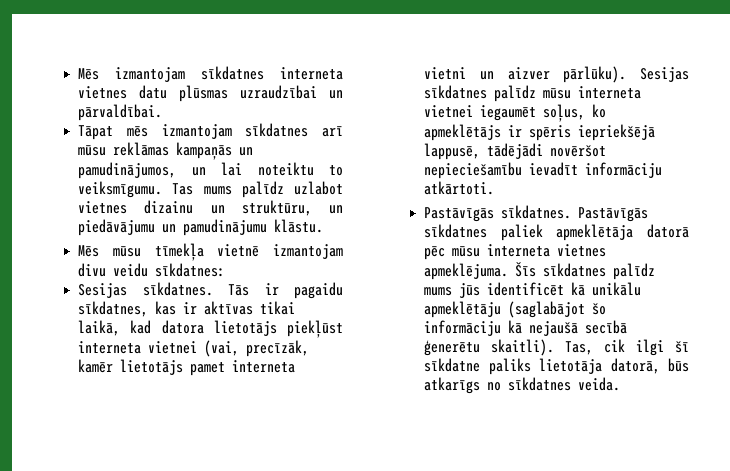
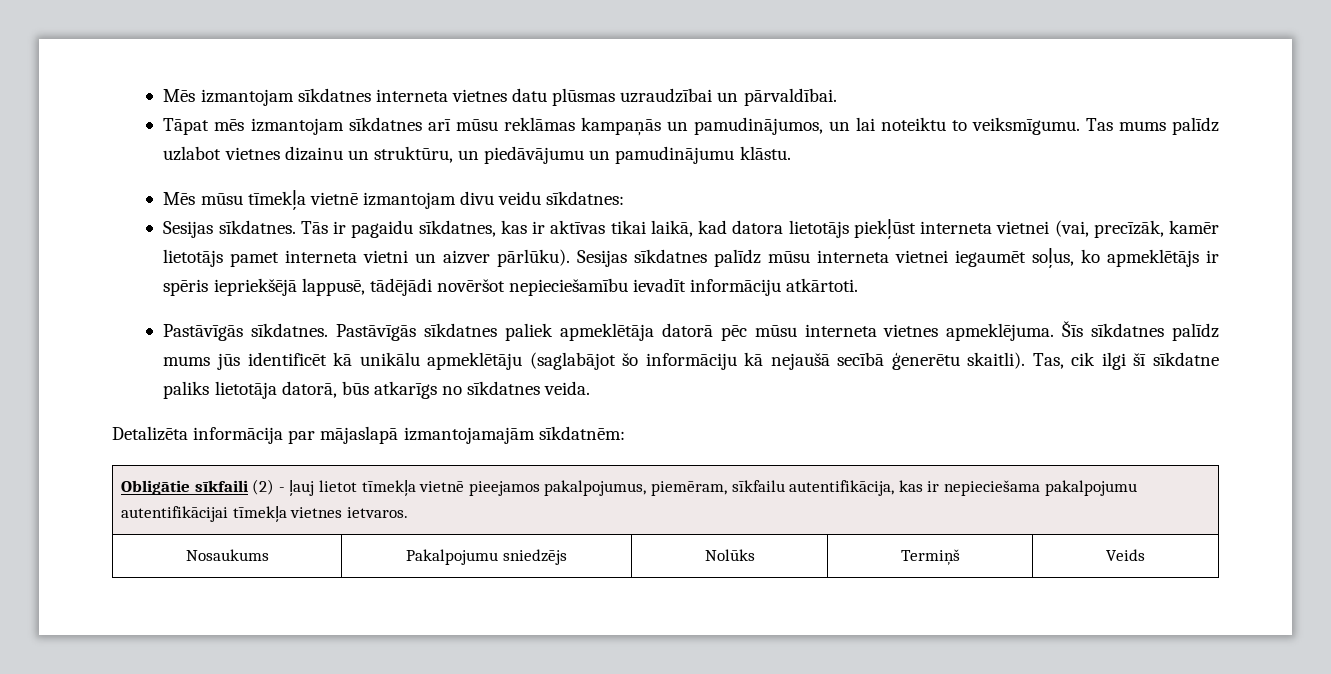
+ Detalizēta informācija par mājaslapā izmantojamajām sīkdatnēm:
+ Obligātie sīkfaili (2) - ļauj lietot tīmekļa vietnē pieejamos pakalpojumus, piemēram, sīkfailu autentifikācija, kas ir nepieciešama pakalpojumu autentifikācijai tīmekļa vietnes ietvaros.
+ Nosaukums | Pakalpojumu sniedzējs | Nolūks | Termiņš | Veids

